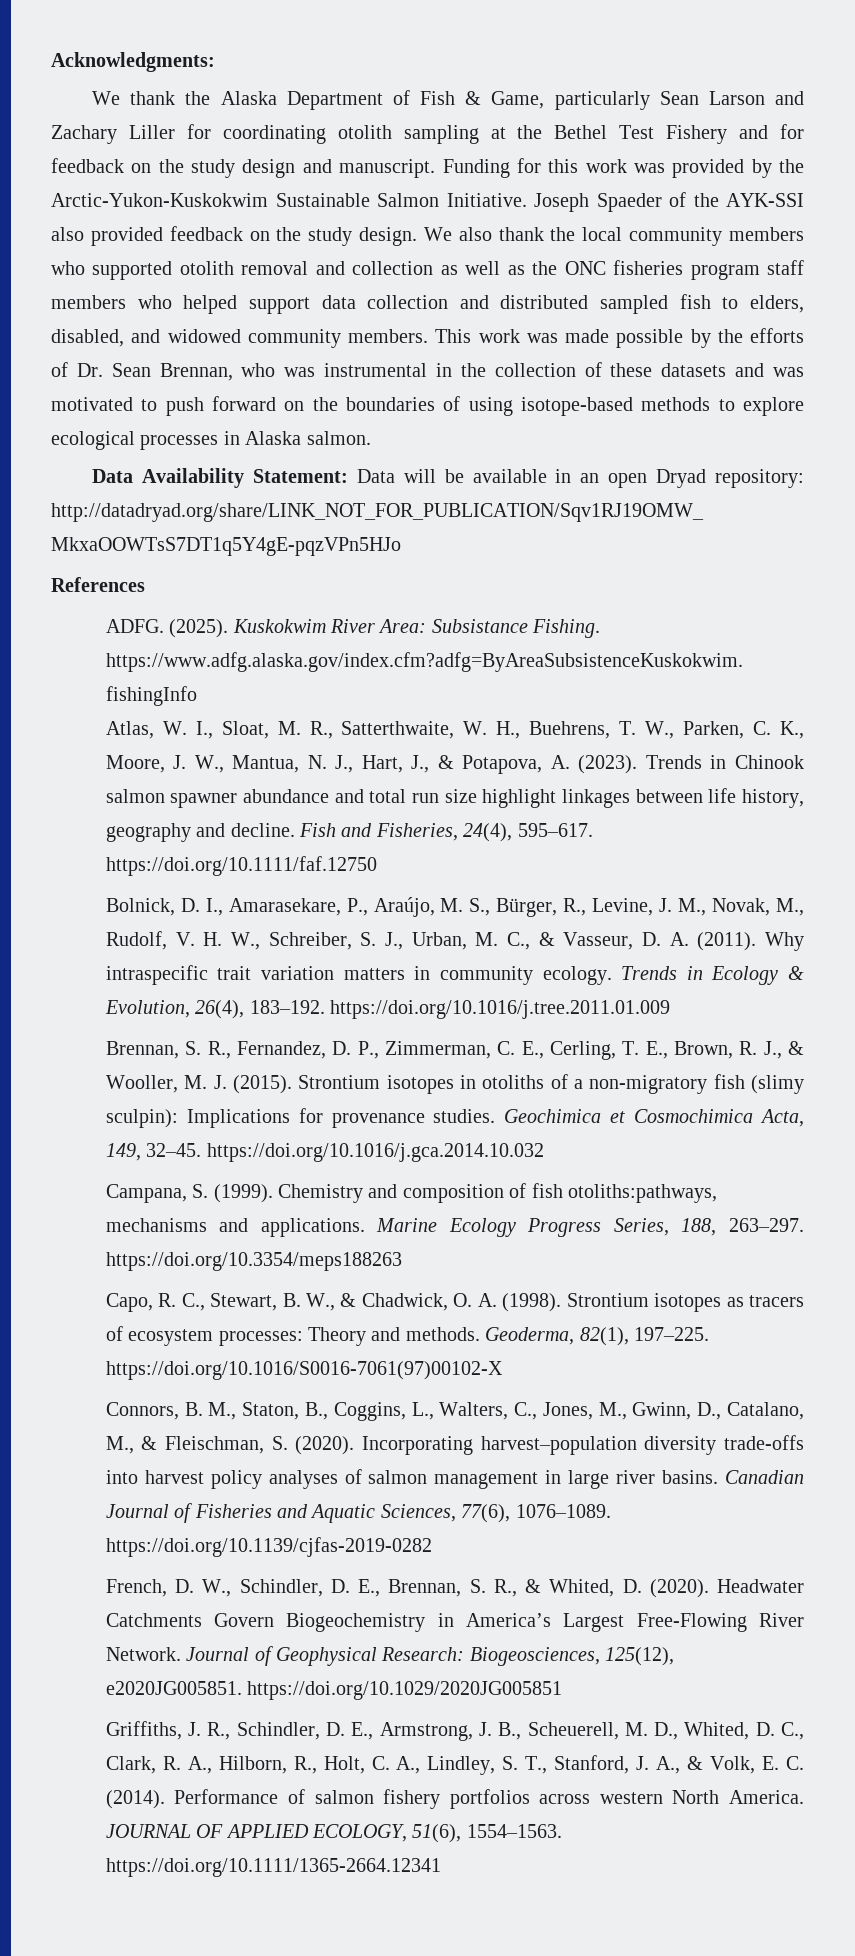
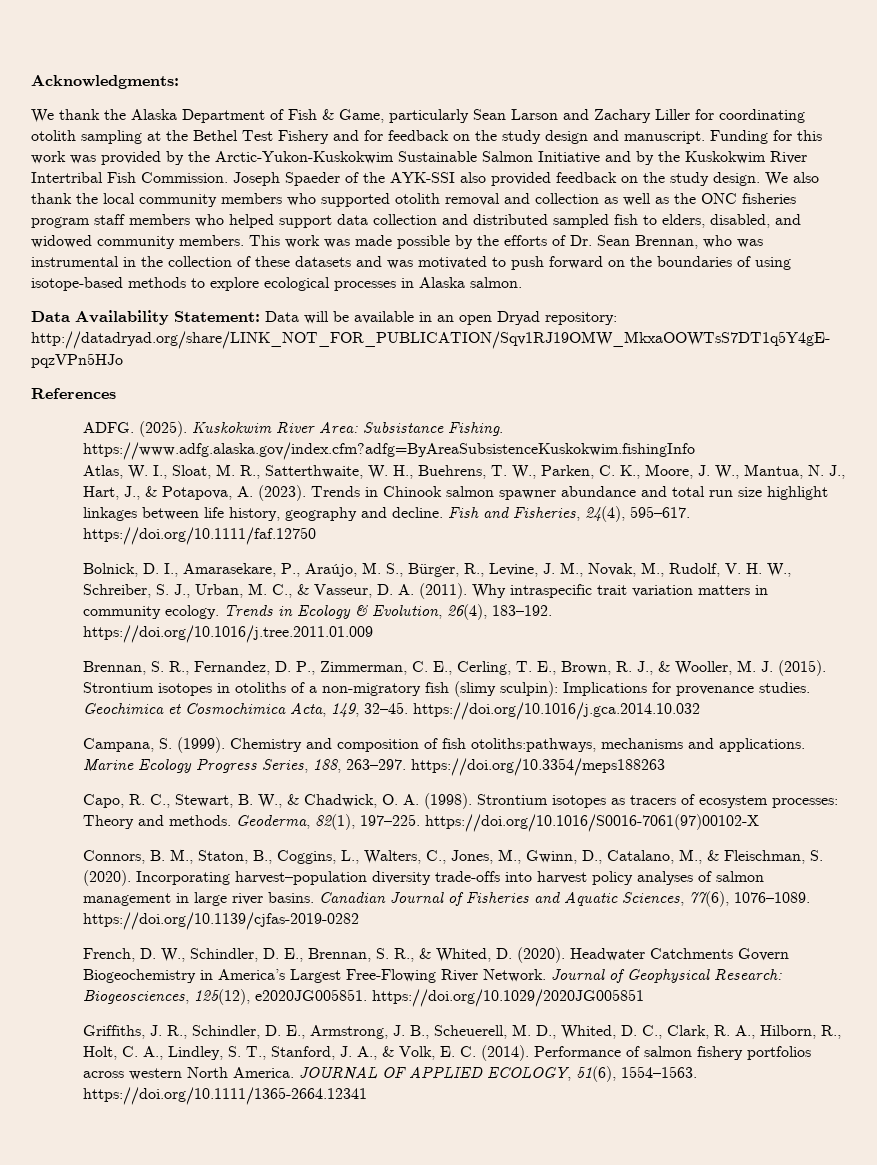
- Funding for this work was provided by the Arctic-Yukon-Kuskokwim Sustainable Salmon Initiative.
+ Funding for this work was provided by the Arctic-Yukon-Kuskokwim Sustainable Salmon Initiative and by the Kuskokwim River Intertribal Fish Commission.

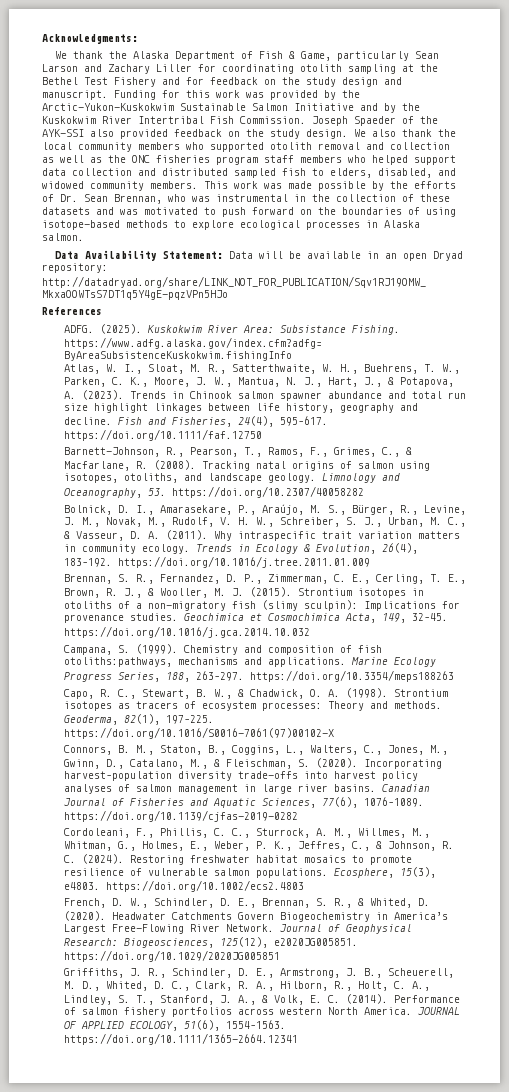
+ Barnett-Johnson, R., Pearson, T., Ramos, F., Grimes, C., & Macfarlane, R. (2008). Tracking natal origins of salmon using isotopes, otoliths, and landscape geology. Limnology and Oceanography, 53. https://doi.org/10.2307/40058282
+ Cordoleani, F., Phillis, C. C., Sturrock, A. M., Willmes, M., Whitman, G., Holmes, E., Weber, P. K., Jeffres, C., & Johnson, R. C. (2024). Restoring freshwater habitat mosaics to promote resilience of vulnerable salmon populations. Ecosphere, 15(3), e4803. https://doi.org/10.1002/ecs2.4803

